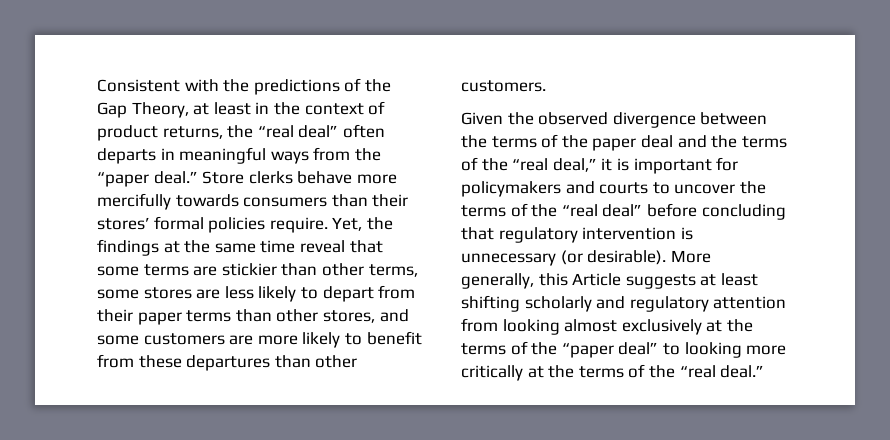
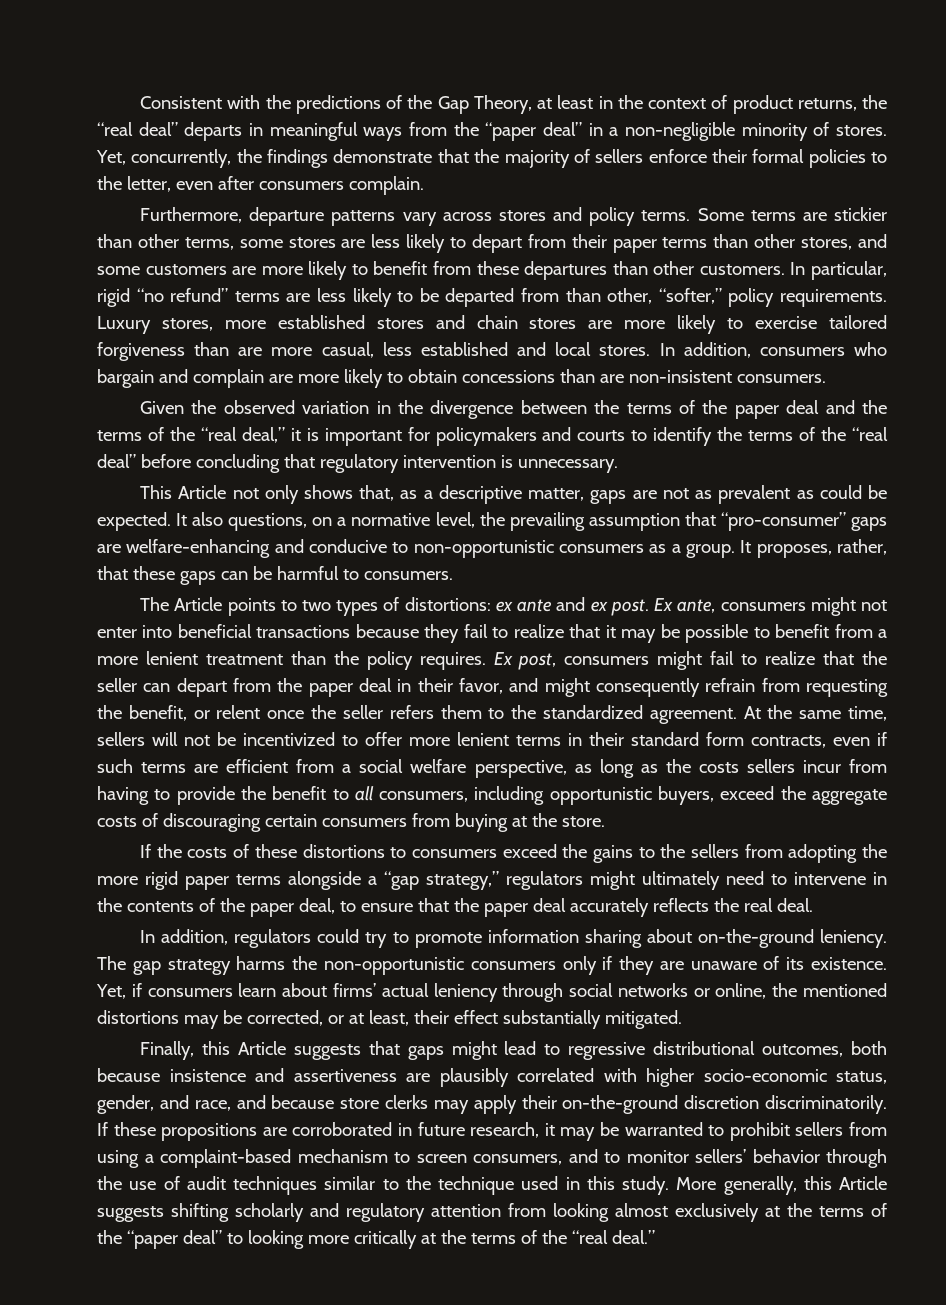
- Consistent with the predictions of the Gap Theory, at least in the context of product returns, the “real deal” often departs in meaningful ways from the “paper deal.” Store clerks behave more mercifully towards consumers than their stores’ formal policies require. Yet, the findings at the same time reveal that some terms are stickier than other terms, some stores are less likely to depart from their paper terms than other stores, and some customers are more likely to benefit from these departures than other customers.
+ Consistent with the predictions of the Gap Theory, at least in the context of product returns, the “real deal” departs in meaningful ways from the “paper deal” in a non-negligible minority of stores. Yet, concurrently, the findings demonstrate that the majority of sellers enforce their formal policies to the letter, even after consumers complain.
+ Furthermore, departure patterns vary across stores and policy terms. Some terms are stickier than other terms, some stores are less likely to depart from their paper terms than other stores, and some customers are more likely to benefit from these departures than other customers. In particular, rigid “no refund” terms are less likely to be departed from than other, “softer,” policy requirements. Luxury stores, more established stores and chain stores are more likely to exercise tailored forgiveness than are more casual, less established and local stores. In addition, consumers who bargain and complain are more likely to obtain concessions than are non-insistent consumers.
- Given the observed divergence between the terms of the paper deal and the terms of the “real deal,” it is important for policymakers and courts to uncover the terms of the “real deal” before concluding that regulatory intervention is unnecessary (or desirable).
+ Given the observed variation in the divergence between the terms of the paper deal and the terms of the “real deal,” it is important for policymakers and courts to identify the terms of the “real deal” before concluding that regulatory intervention is unnecessary.
+ This Article not only shows that, as a descriptive matter, gaps are not as prevalent as could be expected. It also questions, on a normative level, the prevailing assumption that “pro-consumer” gaps are welfare-enhancing and conducive to non-opportunistic consumers as a group. It proposes, rather, that these gaps can be harmful to consumers.
+ The Article points to two types of distortions: ex ante and ex post. Ex ante, consumers might not enter into beneficial transactions because they fail to realize that it may be possible to benefit from a more lenient treatment than the policy requires. Ex post, consumers might fail to realize that the seller can depart from the paper deal in their favor, and might consequently refrain from requesting the benefit, or relent once the seller refers them to the standardized agreement. At the same time, sellers will not be incentivized to offer more lenient terms in their standard form contracts, even if such terms are efficient from a social welfare perspective, as long as the costs sellers incur from having to provide the benefit to all consumers, including opportunistic buyers, exceed the aggregate costs of discouraging certain consumers from buying at the store.
+ If the costs of these distortions to consumers exceed the gains to the sellers from adopting the more rigid paper terms alongside a “gap strategy,” regulators might ultimately need to intervene in the contents of the paper deal, to ensure that the paper deal accurately reflects the real deal.
+ In addition, regulators could try to promote information sharing about on-the-ground leniency. The gap strategy harms the non-opportunistic consumers only if they are unaware of its existence. Yet, if consumers learn about firms’ actual leniency through social networks or online, the mentioned distortions may be corrected, or at least, their effect substantially mitigated.
+ Finally, this Article suggests that gaps might lead to regressive distributional outcomes, both because insistence and assertiveness are plausibly correlated with higher socio-economic status, gender, and race, and because store clerks may apply their on-the-ground discretion discriminatorily. If these propositions are corroborated in future research, it may be warranted to prohibit sellers from using a complaint-based mechanism to screen consumers, and to monitor sellers’ behavior through the use of audit techniques similar to the technique used in this study.
- More generally, this Article suggests at least shifting scholarly and regulatory attention from looking almost exclusively at the terms of the “paper deal” to looking more critically at the terms of the “real deal.”
+ More generally, this Article suggests shifting scholarly and regulatory attention from looking almost exclusively at the terms of the “paper deal” to looking more critically at the terms of the “real deal.”

